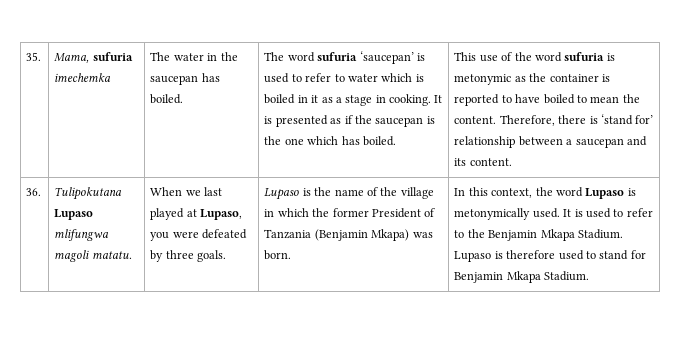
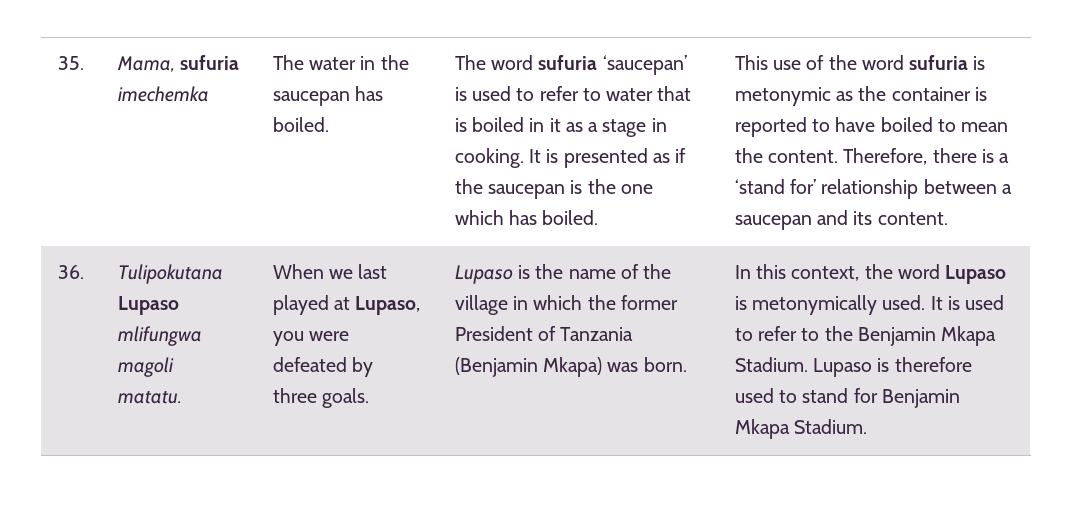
- The word sufuria ‘saucepan’ is used to refer to water which is boiled in it as a stage in cooking.
+ The word sufuria ‘saucepan’ is used to refer to water that is boiled in it as a stage in cooking.
- Therefore, there is ‘stand for’ relationship between a saucepan and its content.
+ Therefore, there is a ‘stand for’ relationship between a saucepan and its content.

